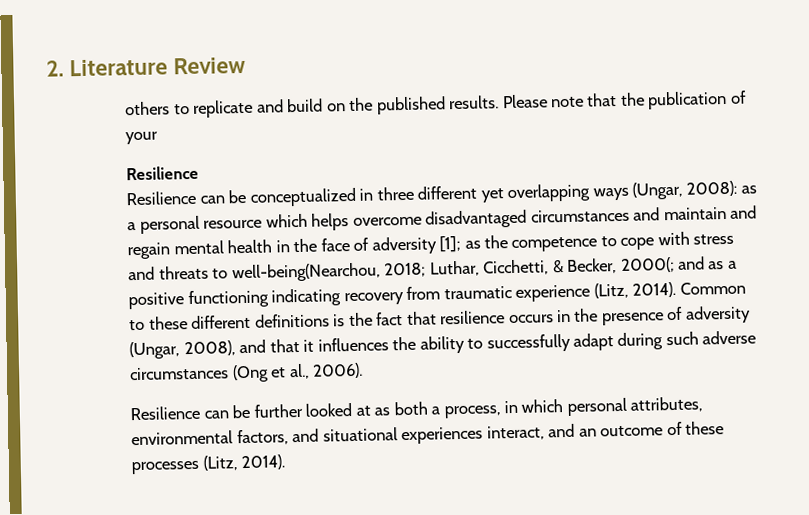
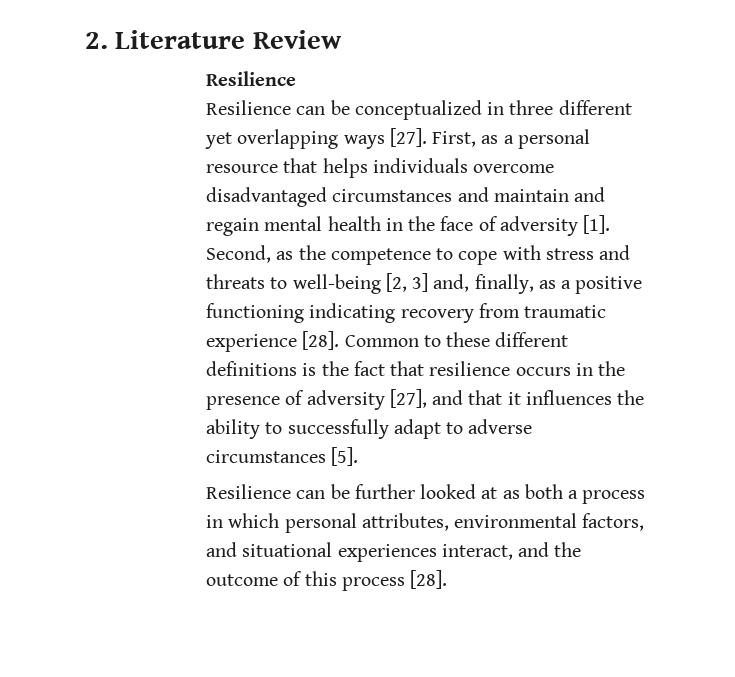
- others to replicate and build on the published results. Please note that the publication of your
- Resilience can be conceptualized in three different yet overlapping ways (Ungar, 2008): as a personal resource which helps overcome disadvantaged circumstances and maintain and regain mental health in the face of adversity [1]; as the competence to cope with stress and threats to well-being(Nearchou, 2018; Luthar, Cicchetti, & Becker, 2000(; and as a positive functioning indicating recovery from traumatic experience (Litz, 2014).
+ Resilience can be conceptualized in three different yet overlapping ways [27]. First, as a personal resource that helps individuals overcome disadvantaged circumstances and maintain and regain mental health in the face of adversity [1]. Second, as the competence to cope with stress and threats to well-being [2, 3] and, finally, as a positive functioning indicating recovery from traumatic experience [28].
- Common to these different definitions is the fact that resilience occurs in the presence of adversity (Ungar, 2008), and that it influences the ability to successfully adapt during such adverse circumstances (Ong et al., 2006).
+ Common to these different definitions is the fact that resilience occurs in the presence of adversity [27], and that it influences the ability to successfully adapt to adverse circumstances [5].
- Resilience can be further looked at as both a process, in which personal attributes, environmental factors, and situational experiences interact, and an outcome of these processes (Litz, 2014).
+ Resilience can be further looked at as both a process in which personal attributes, environmental factors, and situational experiences interact, and the outcome of this process [28].

